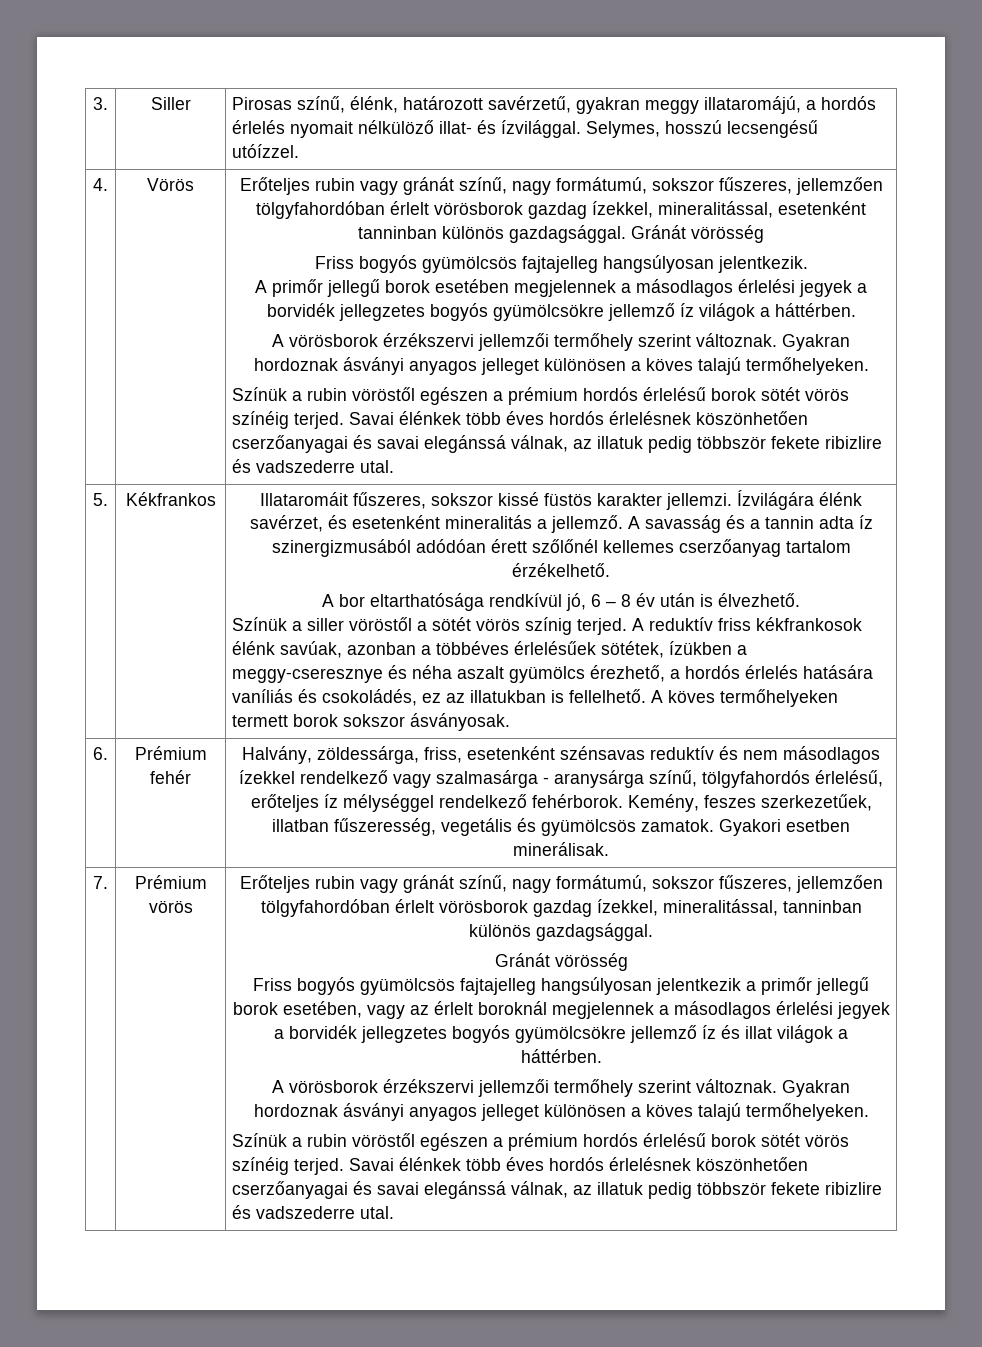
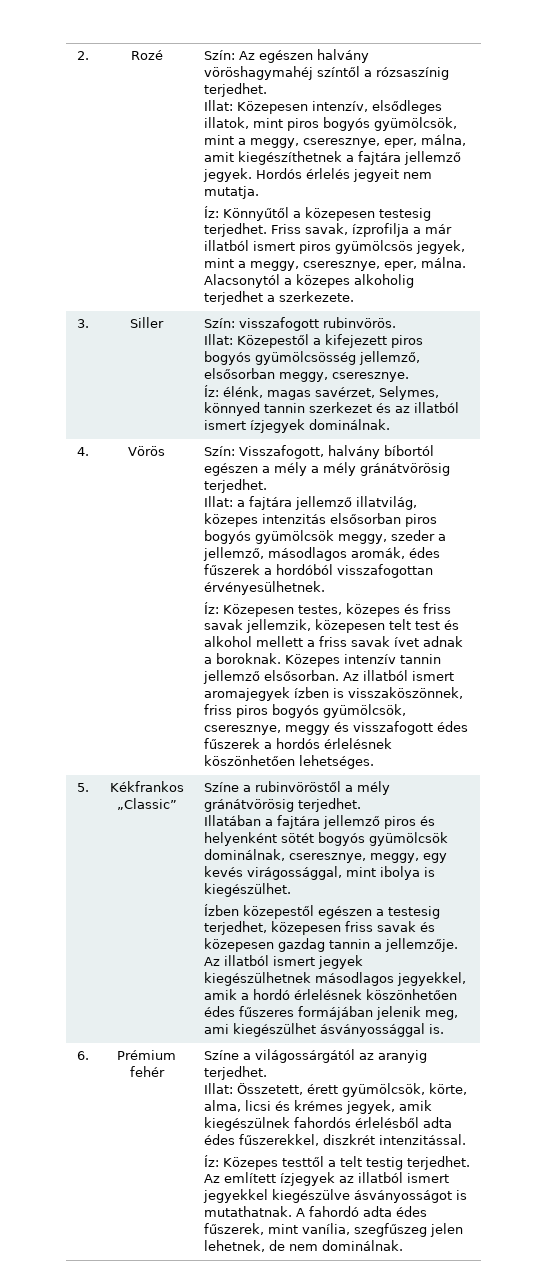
- 3. | Siller | Pirosas színű, élénk, határozott savérzetű, gyakran meggy illataromájú, a hordós érlelés nyomait nélkülöző illat- és ízvilággal. Selymes, hosszú lecsengésű utóízzel.
- 4. | Vörös | Erőteljes rubin vagy gránát színű, nagy formátumú, sokszor fűszeres, jellemzően tölgyfahordóban érlelt vörösborok gazdag ízekkel, mineralitással, esetenként tanninban különös gazdagsággal. Gránát vörösség
- Friss bogyós gyümölcsös fajtajelleg hangsúlyosan jelentkezik.
- A primőr jellegű borok esetében megjelennek a másodlagos érlelési jegyek a borvidék jellegzetes bogyós gyümölcsökre jellemző íz világok a háttérben.
- A vörösborok érzékszervi jellemzői termőhely szerint változnak. Gyakran hordoznak ásványi anyagos jelleget különösen a köves talajú termőhelyeken.
- Színük a rubin vöröstől egészen a prémium hordós érlelésű borok sötét vörös színéig terjed. Savai élénkek több éves hordós érlelésnek köszönhetően cserzőanyagai és savai elegánssá válnak, az illatuk pedig többször fekete ribizlire és vadszederre utal.
- 5. | Kékfrankos | Illataromáit fűszeres, sokszor kissé füstös karakter jellemzi. Ízvilágára élénk savérzet, és esetenként mineralitás a jellemző. A savasság és a tannin adta íz szinergizmusából adódóan érett szőlőnél kellemes cserzőanyag tartalom érzékelhető.
- A bor eltarthatósága rendkívül jó, 6 – 8 év után is élvezhető.
- Színük a siller vöröstől a sötét vörös színig terjed. A reduktív friss kékfrankosok élénk savúak, azonban a többéves érlelésűek sötétek, ízükben a meggy-cseresznye és néha aszalt gyümölcs érezhető, a hordós érlelés hatására vaníliás és csokoládés, ez az illatukban is fellelhető. A köves termőhelyeken termett borok sokszor ásványosak.
- 6. | Prémium fehér | Halvány, zöldessárga, friss, esetenként szénsavas reduktív és nem másodlagos ízekkel rendelkező vagy szalmasárga - aranysárga színű, tölgyfahordós érlelésű, erőteljes íz mélységgel rendelkező fehérborok. Kemény, feszes szerkezetűek, illatban fűszeresség, vegetális és gyümölcsös zamatok. Gyakori esetben minerálisak.
- 7. | Prémium vörös | Erőteljes rubin vagy gránát színű, nagy formátumú, sokszor fűszeres, jellemzően tölgyfahordóban érlelt vörösborok gazdag ízekkel, mineralitással, tanninban különös gazdagsággal.
- Gránát vörösség
- Friss bogyós gyümölcsös fajtajelleg hangsúlyosan jelentkezik a primőr jellegű borok esetében, vagy az érlelt boroknál megjelennek a másodlagos érlelési jegyek a borvidék jellegzetes bogyós gyümölcsökre jellemző íz és illat világok a háttérben.
- A vörösborok érzékszervi jellemzői termőhely szerint változnak. Gyakran hordoznak ásványi anyagos jelleget különösen a köves talajú termőhelyeken.
- Színük a rubin vöröstől egészen a prémium hordós érlelésű borok sötét vörös színéig terjed. Savai élénkek több éves hordós érlelésnek köszönhetően cserzőanyagai és savai elegánssá válnak, az illatuk pedig többször fekete ribizlire és vadszederre utal.
+ 2. | Rozé | Szín: Az egészen halvány vöröshagymahéj színtől a rózsaszínig terjedhet.
+ Illat: Közepesen intenzív, elsődleges illatok, mint piros bogyós gyümölcsök, mint a meggy, cseresznye, eper, málna, amit kiegészíthetnek a fajtára jellemző jegyek. Hordós érlelés jegyeit nem mutatja.
+ Íz: Könnyűtől a közepesen testesig terjedhet. Friss savak, ízprofilja a már illatból ismert piros gyümölcsös jegyek, mint a meggy, cseresznye, eper, málna. Alacsonytól a közepes alkoholig terjedhet a szerkezete.
+ 3. | Siller | Szín: visszafogott rubinvörös.
+ Illat: Közepestől a kifejezett piros bogyós gyümölcsösség jellemző, elsősorban meggy, cseresznye.
+ Íz: élénk, magas savérzet, Selymes, könnyed tannin szerkezet és az illatból ismert ízjegyek dominálnak.
+ 4. | Vörös | Szín: Visszafogott, halvány bíbortól egészen a mély a mély gránátvörösig terjedhet.
+ Illat: a fajtára jellemző illatvilág, közepes intenzitás elsősorban piros bogyós gyümölcsök meggy, szeder a jellemző, másodlagos aromák, édes fűszerek a hordóból visszafogottan érvényesülhetnek.
+ Íz: Közepesen testes, közepes és friss savak jellemzik, közepesen telt test és alkohol mellett a friss savak ívet adnak a boroknak. Közepes intenzív tannin jellemző elsősorban. Az illatból ismert aromajegyek ízben is visszaköszönnek, friss piros bogyós gyümölcsök, cseresznye, meggy és visszafogott édes fűszerek a hordós érlelésnek köszönhetően lehetséges.
+ 5. | Kékfrankos „Classic” | Színe a rubinvöröstől a mély gránátvörösig terjedhet.
+ Illatában a fajtára jellemző piros és helyenként sötét bogyós gyümölcsök dominálnak, cseresznye, meggy, egy kevés virágossággal, mint ibolya is kiegészülhet.
+ Ízben közepestől egészen a testesig terjedhet, közepesen friss savak és közepesen gazdag tannin a jellemzője. Az illatból ismert jegyek kiegészülhetnek másodlagos jegyekkel, amik a hordó érlelésnek köszönhetően édes fűszeres formájában jelenik meg, ami kiegészülhet ásványossággal is.
+ 6. | Prémium fehér | Színe a világossárgától az aranyig terjedhet.
+ Illat: Összetett, érett gyümölcsök, körte, alma, licsi és krémes jegyek, amik kiegészülnek fahordós érlelésből adta édes fűszerekkel, diszkrét intenzitással.
+ Íz: Közepes testtől a telt testig terjedhet. Az említett ízjegyek az illatból ismert jegyekkel kiegészülve ásványosságot is mutathatnak. A fahordó adta édes fűszerek, mint vanília, szegfűszeg jelen lehetnek, de nem dominálnak.

